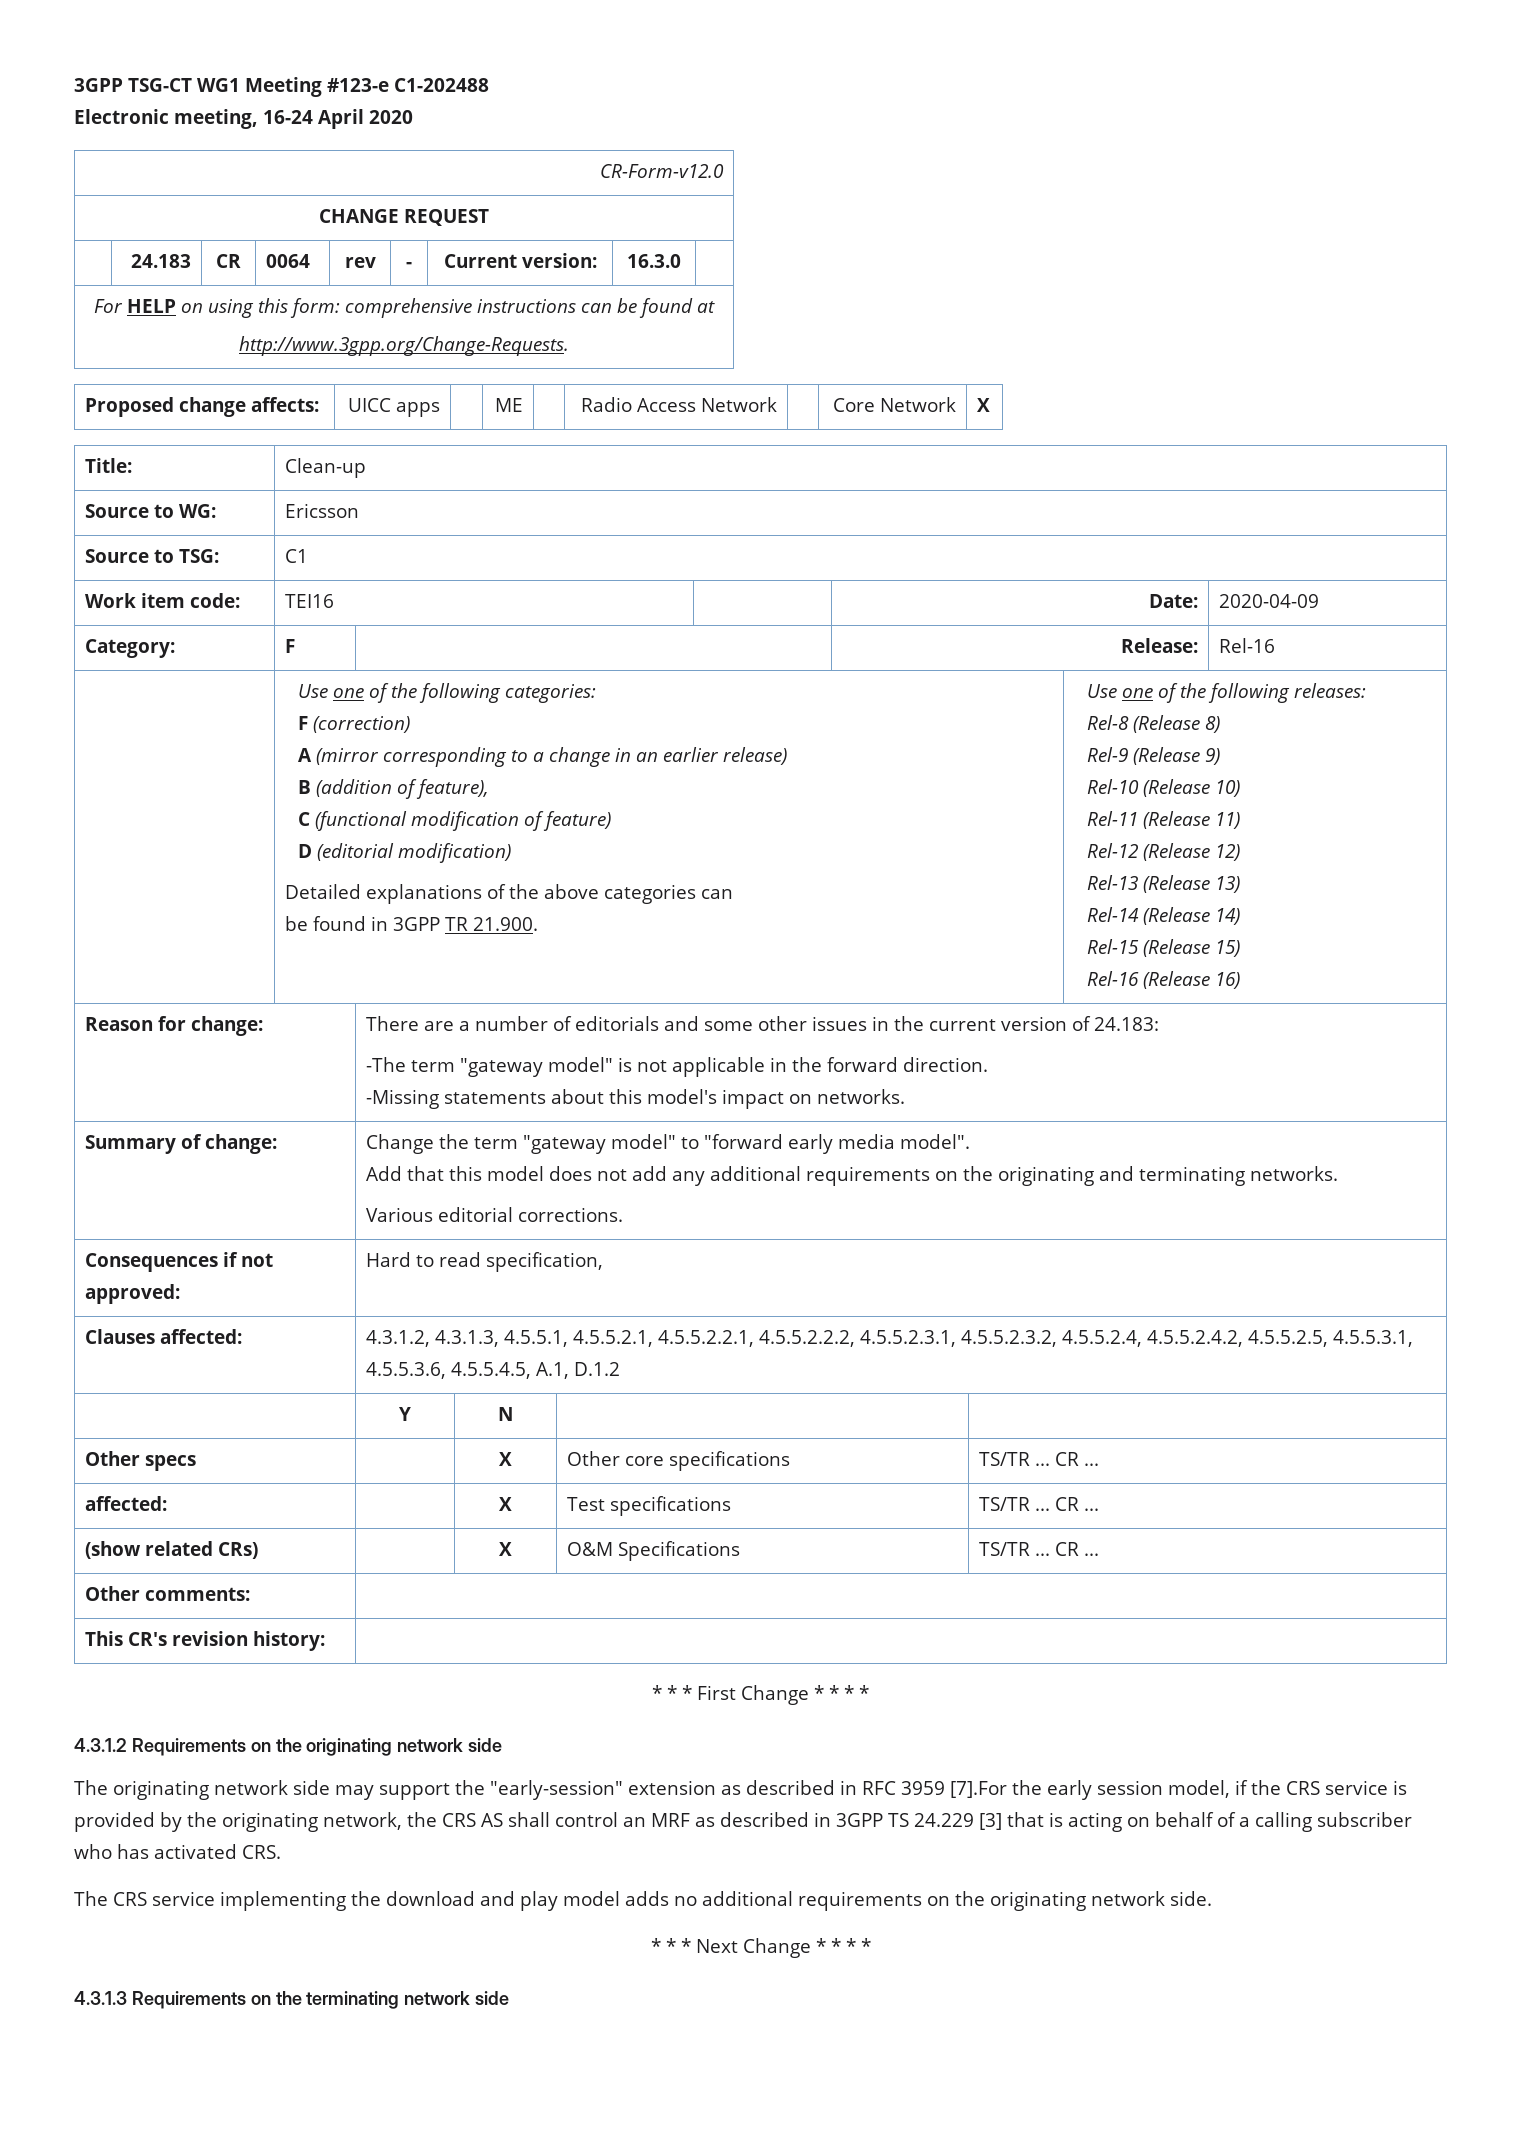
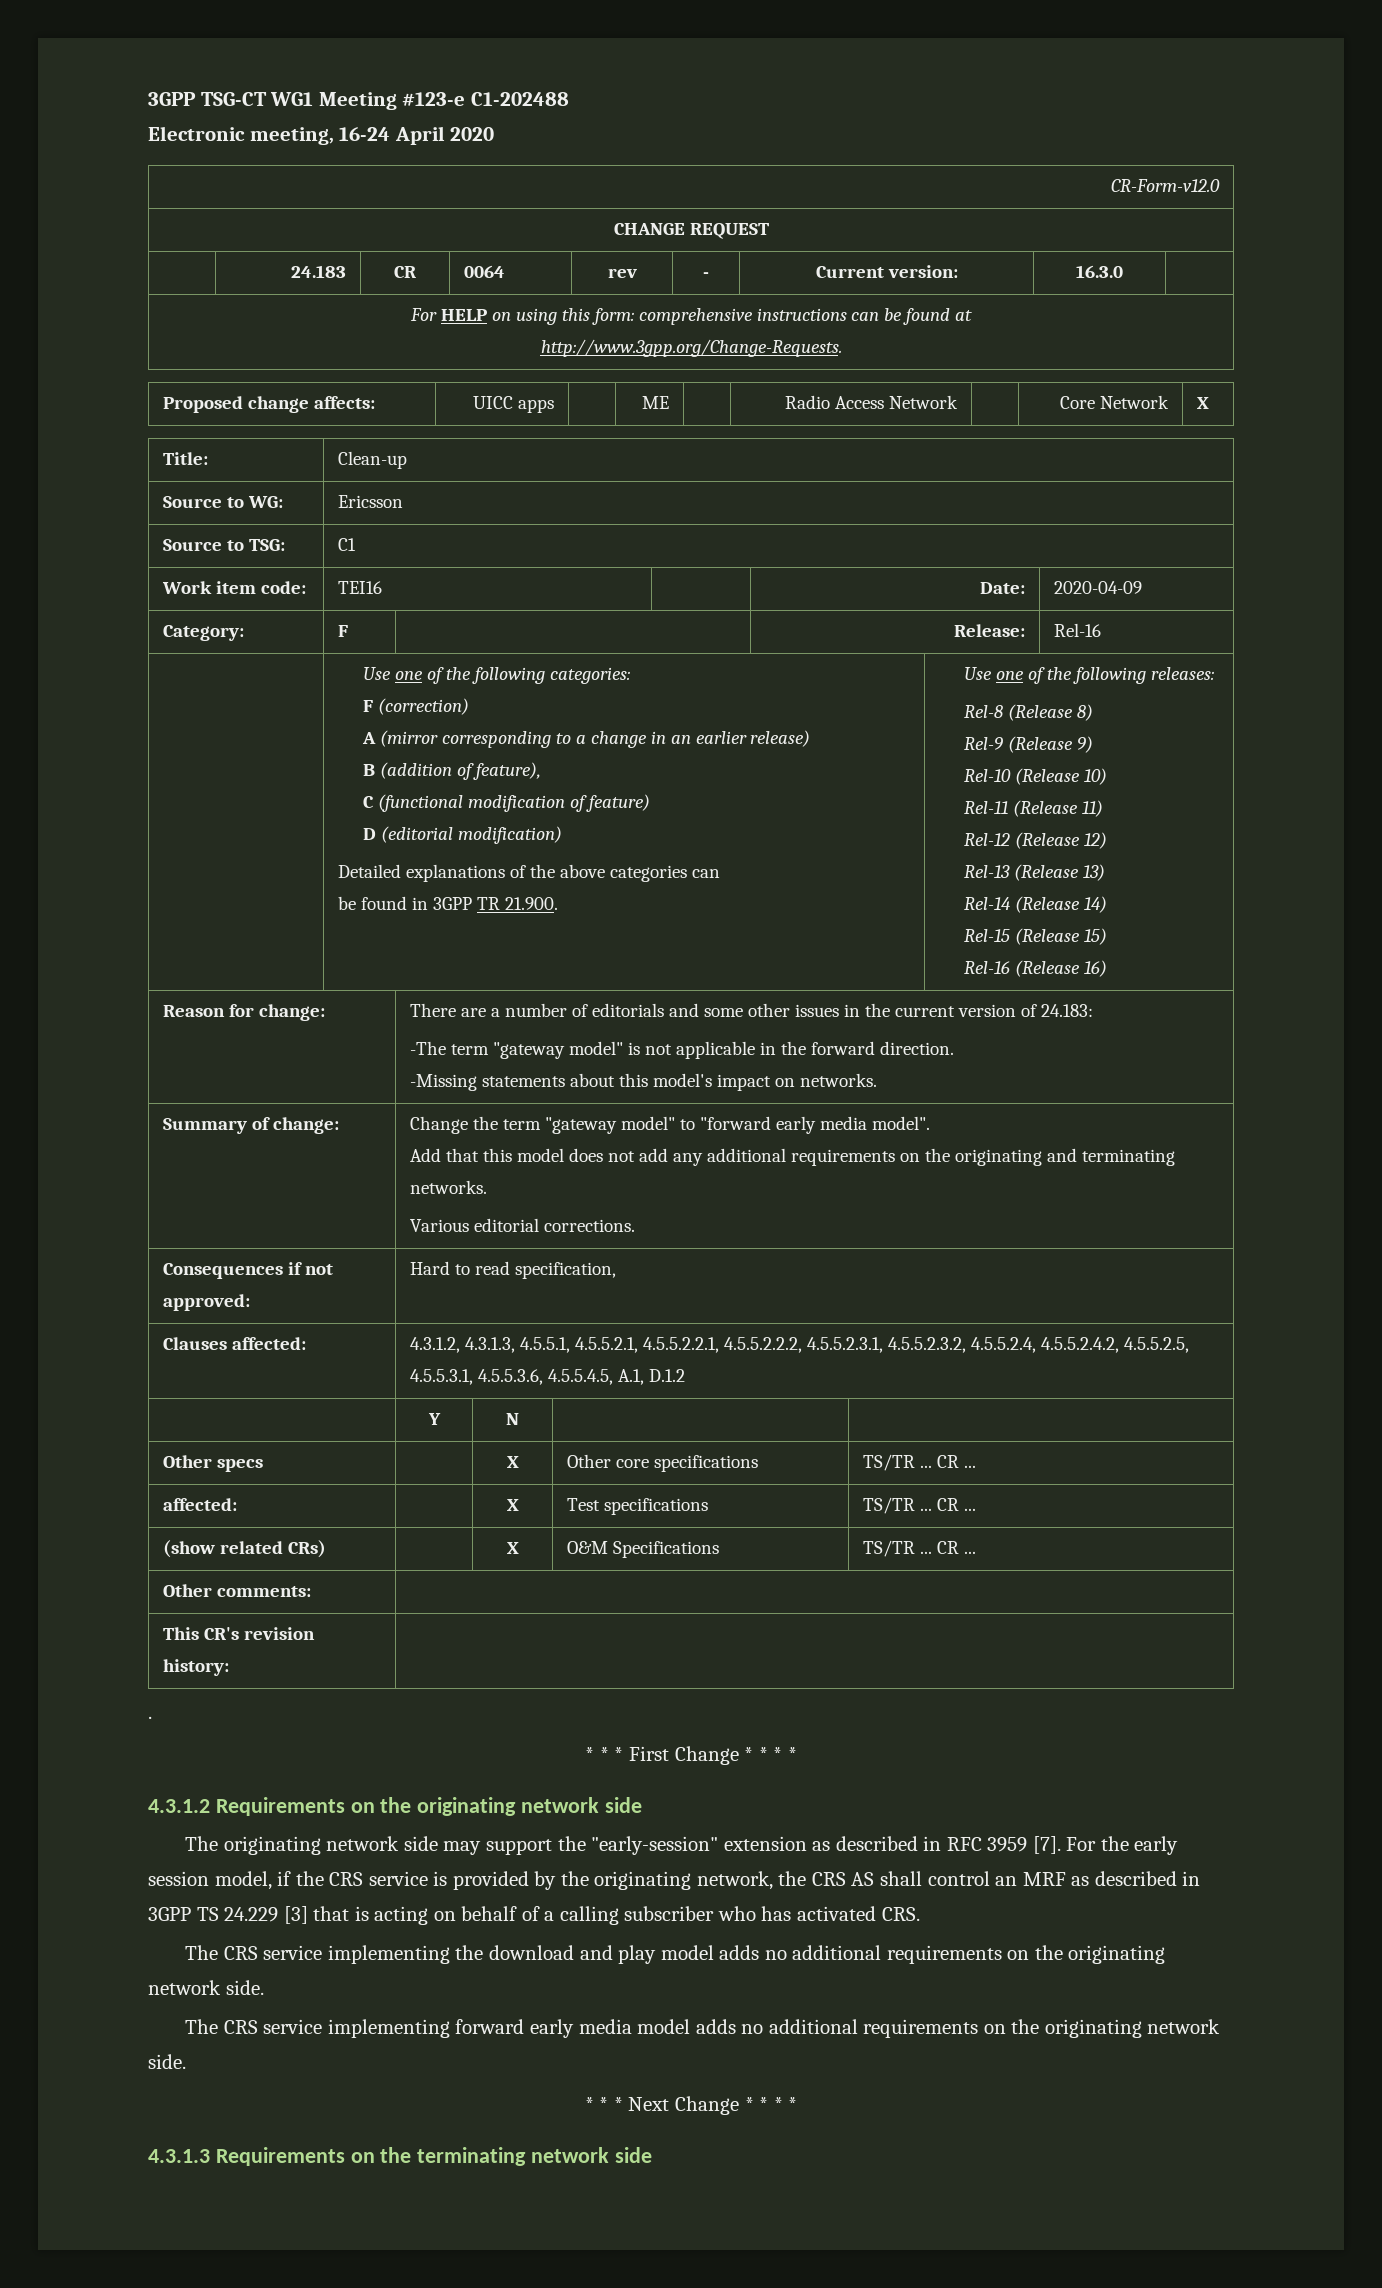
+ .
- The originating network side may support the "early-session" extension as described in RFC 3959 [7].For the early session model, if the CRS service is provided by the originating network, the CRS AS shall control an MRF as described in 3GPP TS 24.229 [3] that is acting on behalf of a calling subscriber who has activated CRS.
+ The originating network side may support the "early-session" extension as described in RFC 3959 [7]. For the early session model, if the CRS service is provided by the originating network, the CRS AS shall control an MRF as described in 3GPP TS 24.229 [3] that is acting on behalf of a calling subscriber who has activated CRS.
+ The CRS service implementing forward early media model adds no additional requirements on the originating network side.

